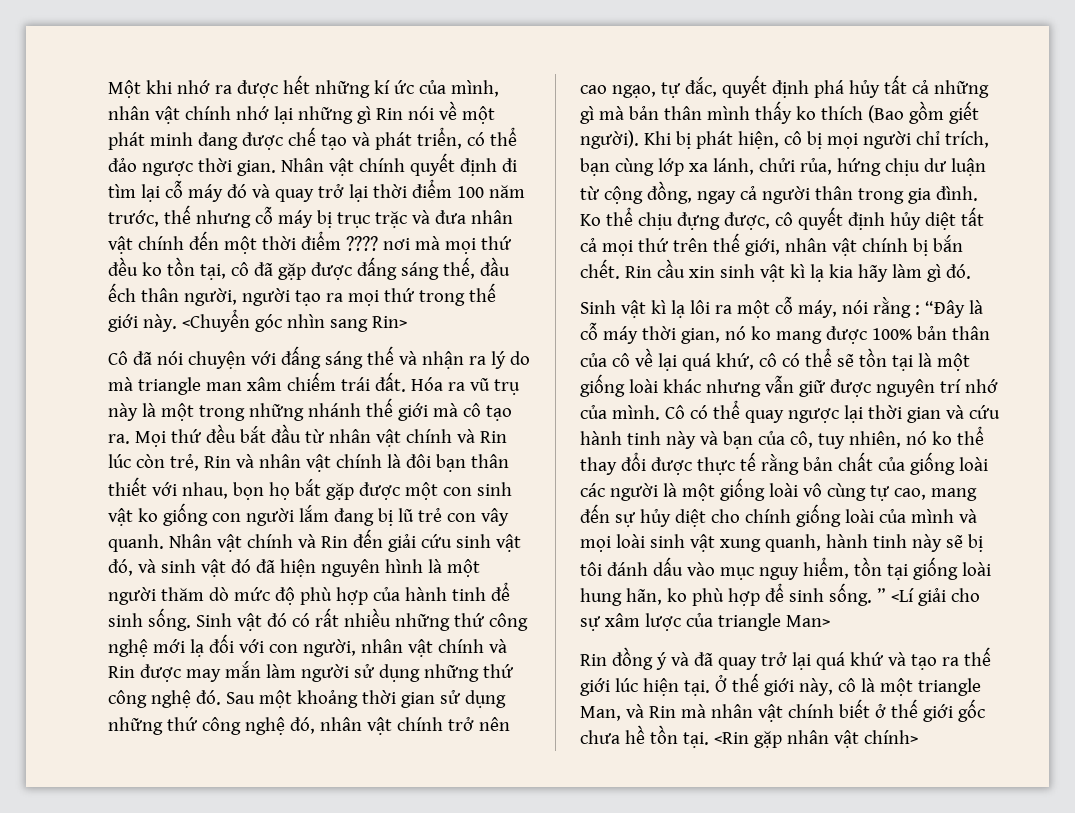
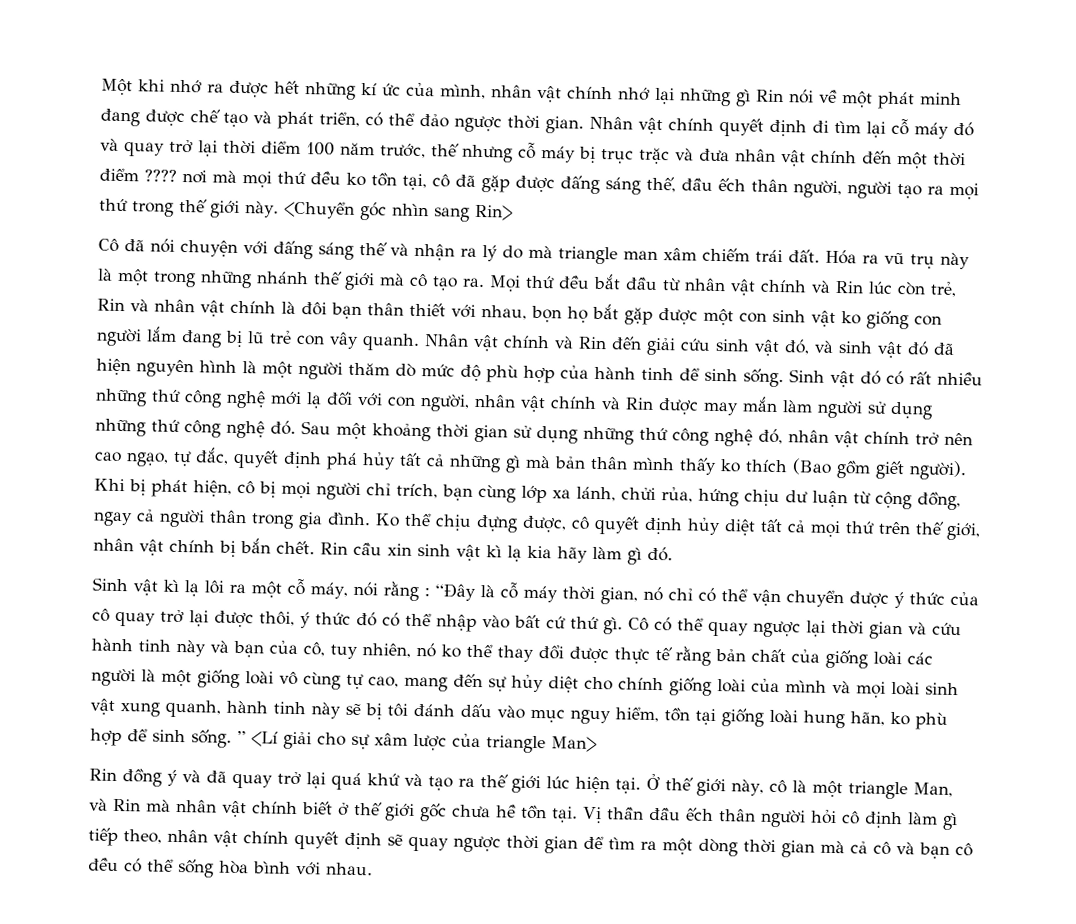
- Sinh vật kì lạ lôi ra một cỗ máy, nói rằng : “Đây là cỗ máy thời gian, nó ko mang được 100% bản thân của cô về lại quá khứ, cô có thể sẽ tồn tại là một giống loài khác nhưng vẫn giữ được nguyên trí nhớ của mình.
+ Sinh vật kì lạ lôi ra một cỗ máy, nói rằng : “Đây là cỗ máy thời gian, nó chỉ có thể vận chuyển được ý thức của cô quay trở lại được thôi, ý thức đó có thể nhập vào bất cứ thứ gì.
- <Rin gặp nhân vật chính>
+ Vị thần đầu ếch thân người hỏi cô định làm gì tiếp theo, nhân vật chính quyết định sẽ quay ngược thời gian để tìm ra một dòng thời gian mà cả cô và bạn cô đều có thể sống hòa bình với nhau.

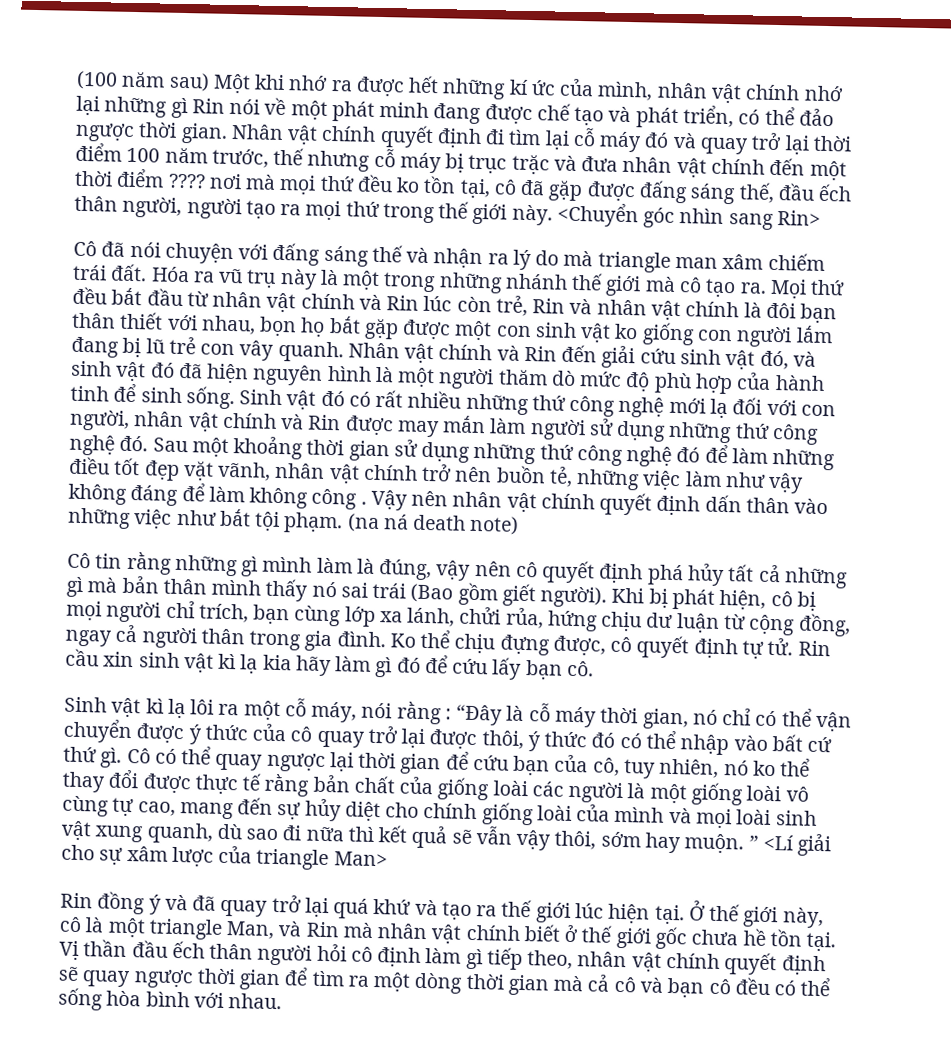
- Một khi nhớ ra được hết những kí ức của mình, nhân vật chính nhớ lại những gì Rin nói về một phát minh đang được chế tạo và phát triển, có thể đảo ngược thời gian.
+ (100 năm sau) Một khi nhớ ra được hết những kí ức của mình, nhân vật chính nhớ lại những gì Rin nói về một phát minh đang được chế tạo và phát triển, có thể đảo ngược thời gian.
- Sau một khoảng thời gian sử dụng những thứ công nghệ đó, nhân vật chính trở nên cao ngạo, tự đắc, quyết định phá hủy tất cả những gì mà bản thân mình thấy ko thích (Bao gồm giết người).
+ Sau một khoảng thời gian sử dụng những thứ công nghệ đó để làm những điều tốt đẹp vặt vãnh, nhân vật chính trở nên buồn tẻ, những việc làm như vậy không đáng để làm không công . Vậy nên nhân vật chính quyết định dấn thân vào những việc như bắt tội phạm. (na ná death note)
+ Cô tin rằng những gì mình làm là đúng, vậy nên cô quyết định phá hủy tất cả những gì mà bản thân mình thấy nó sai trái (Bao gồm giết người).
- Ko thể chịu đựng được, cô quyết định hủy diệt tất cả mọi thứ trên thế giới, nhân vật chính bị bắn chết.
+ Ko thể chịu đựng được, cô quyết định tự tử.
- Rin cầu xin sinh vật kì lạ kia hãy làm gì đó.
+ Rin cầu xin sinh vật kì lạ kia hãy làm gì đó để cứu lấy bạn cô.
- Cô có thể quay ngược lại thời gian và cứu hành tinh này và bạn của cô, tuy nhiên, nó ko thể thay đổi được thực tế rằng bản chất của giống loài các người là một giống loài vô cùng tự cao, mang đến sự hủy diệt cho chính giống loài của mình và mọi loài sinh vật xung quanh, hành tinh này sẽ bị tôi đánh dấu vào mục nguy hiểm, tồn tại giống loài hung hãn, ko phù hợp để sinh sống. ” <Lí giải cho sự xâm lược của triangle Man>
+ Cô có thể quay ngược lại thời gian để cứu bạn của cô, tuy nhiên, nó ko thể thay đổi được thực tế rằng bản chất của giống loài các người là một giống loài vô cùng tự cao, mang đến sự hủy diệt cho chính giống loài của mình và mọi loài sinh vật xung quanh, dù sao đi nữa thì kết quả sẽ vẫn vậy thôi, sớm hay muộn. ” <Lí giải cho sự xâm lược của triangle Man>

